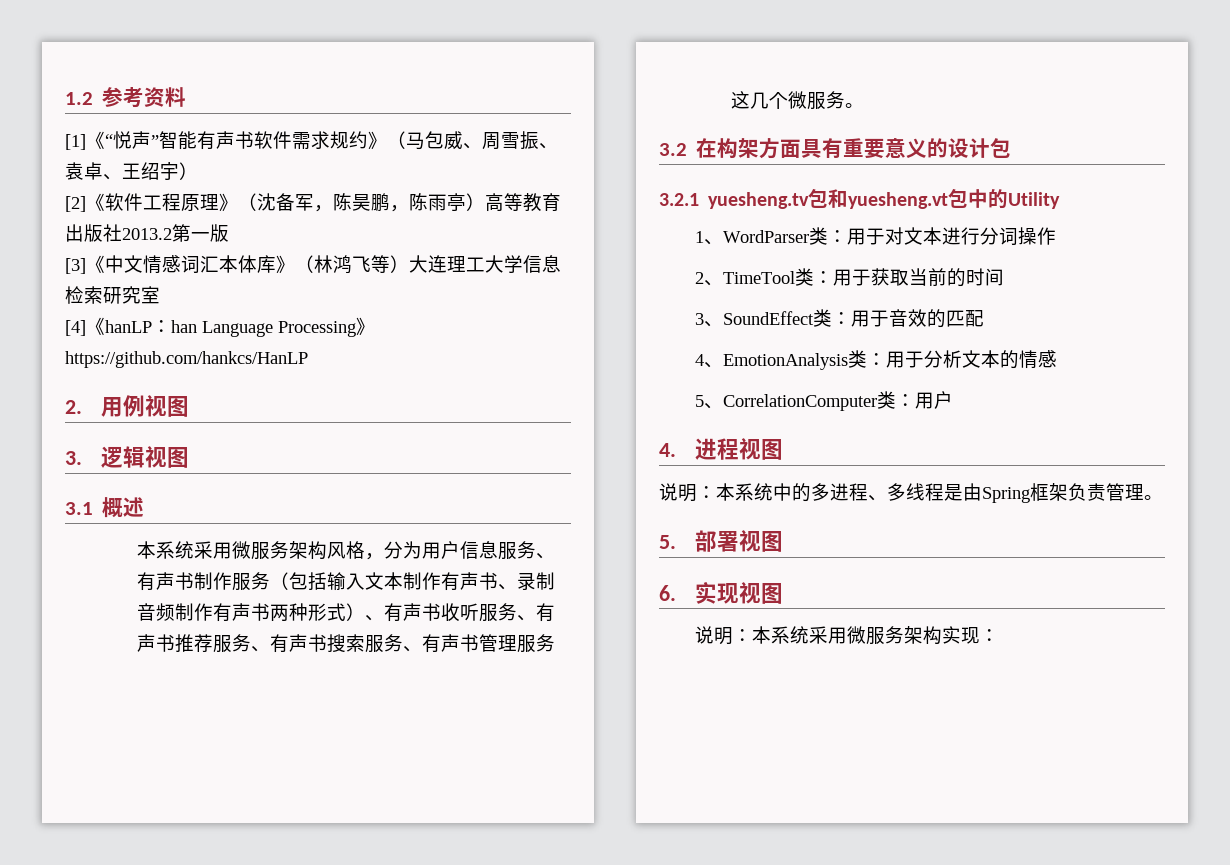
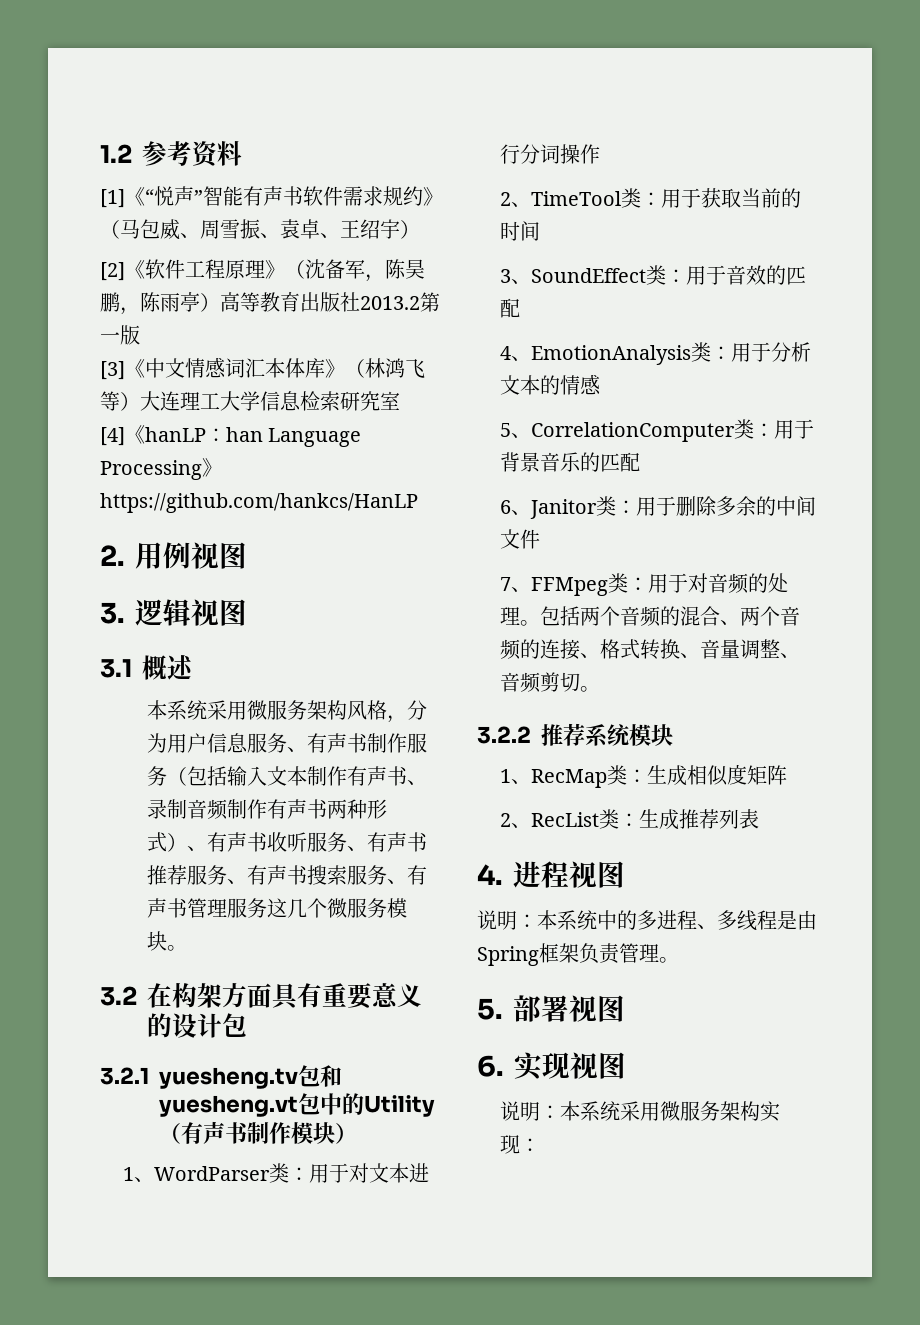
- 本系统采用微服务架构风格，分为用户信息服务、有声书制作服务（包括输入文本制作有声书、录制音频制作有声书两种形式）、有声书收听服务、有声书推荐服务、有声书搜索服务、有声书管理服务这几个微服务。
+ 本系统采用微服务架构风格，分为用户信息服务、有声书制作服务（包括输入文本制作有声书、录制音频制作有声书两种形式）、有声书收听服务、有声书推荐服务、有声书搜索服务、有声书管理服务这几个微服务模块。
- 3.2.1 yuesheng.tv包和yuesheng.vt包中的Utility
+ 3.2.1 yuesheng.tv包和yuesheng.vt包中的Utility（有声书制作模块）
- 5、CorrelationComputer类：用户
+ 5、CorrelationComputer类：用于背景音乐的匹配
+ 6、Janitor类：用于删除多余的中间文件
+ 7、FFMpeg类：用于对音频的处理。包括两个音频的混合、两个音频的连接、格式转换、音量调整、音频剪切。
+ 3.2.2推荐系统模块
+ 1、RecMap类：生成相似度矩阵
+ 2、RecList类：生成推荐列表

